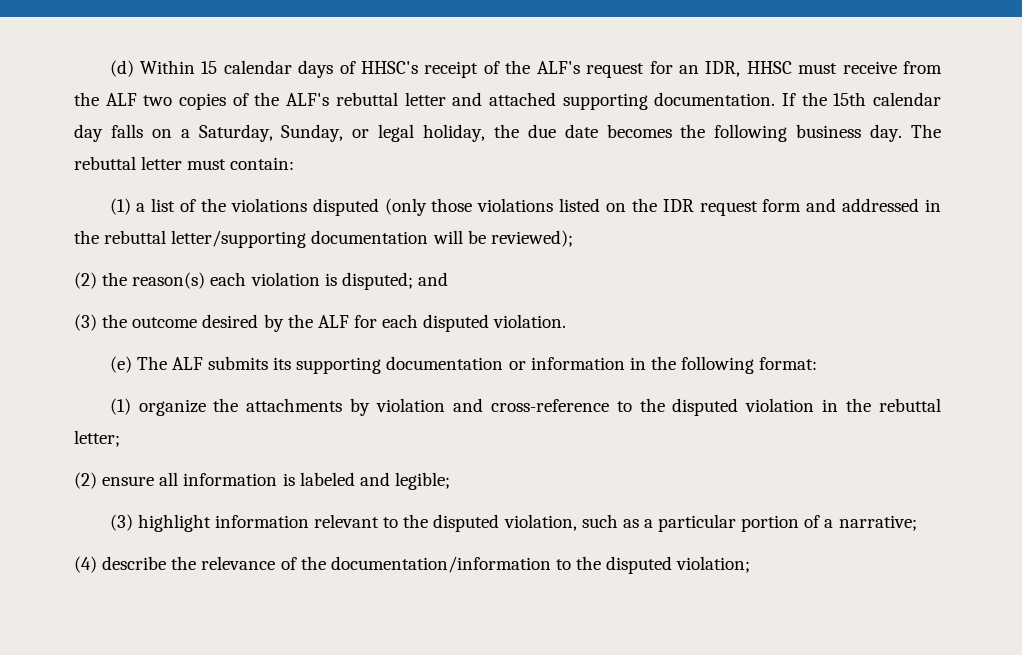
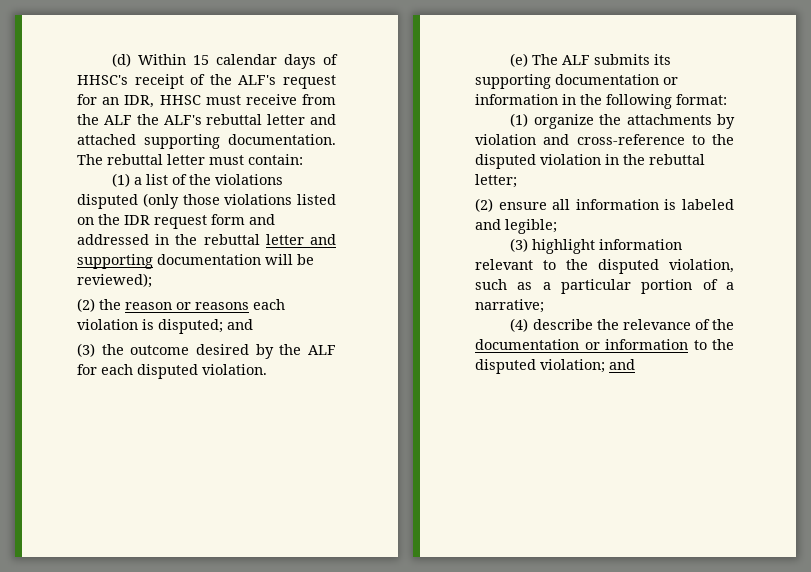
- (d) Within 15 calendar days of HHSC's receipt of the ALF's request for an IDR, HHSC must receive from the ALF two copies of the ALF's rebuttal letter and attached supporting documentation.
+ (d) Within 15 calendar days of HHSC's receipt of the ALF's request for an IDR, HHSC must receive from the ALF the ALF's rebuttal letter and attached supporting documentation.
- If the 15th calendar day falls on a Saturday, Sunday, or legal holiday, the due date becomes the following business day.
- (1) a list of the violations disputed (only those violations listed on the IDR request form and addressed in the rebuttal letter/supporting documentation will be reviewed);
+ (1) a list of the violations disputed (only those violations listed on the IDR request form and addressed in the rebuttal letter and supporting documentation will be reviewed);
- (2) the reason(s) each violation is disputed; and
+ (2) the reason or reasons each violation is disputed; and
- (4) describe the relevance of the documentation/information to the disputed violation;
+ (4) describe the relevance of the documentation or information to the disputed violation; and

